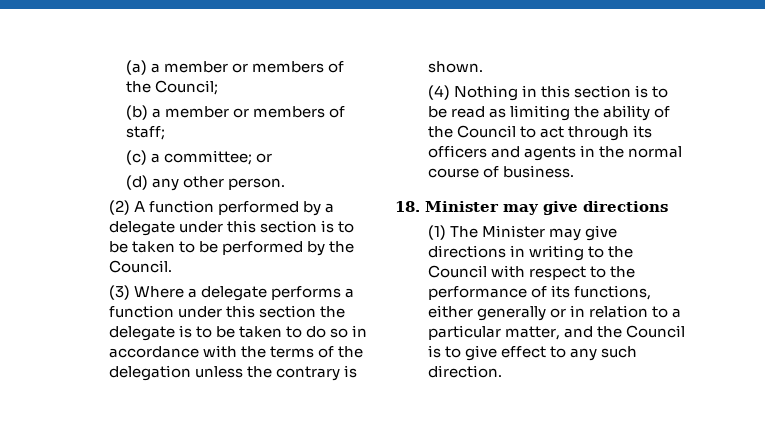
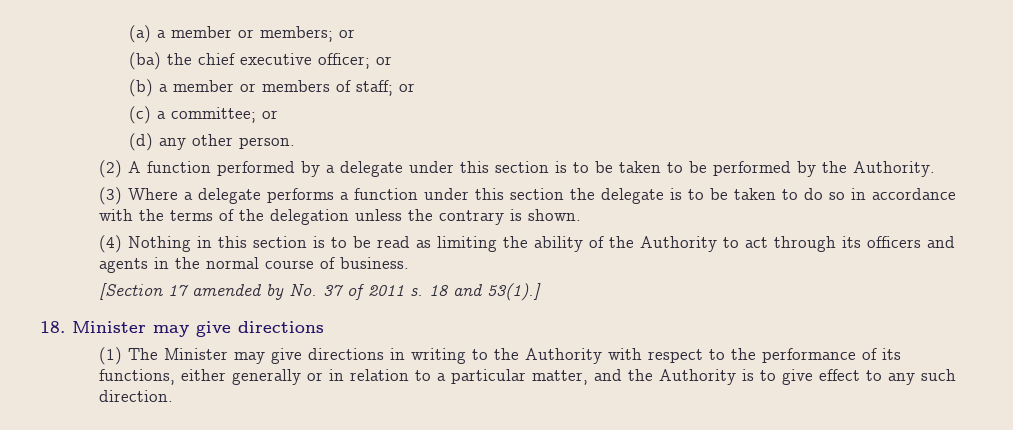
- (a) a member or members of the Council;
+ (a) a member or members; or
+ (ba) the chief executive officer; or
- (b) a member or members of staff;
+ (b) a member or members of staff; or
- (2) A function performed by a delegate under this section is to be taken to be performed by the Council.
+ (2) A function performed by a delegate under this section is to be taken to be performed by the Authority.
- (4) Nothing in this section is to be read as limiting the ability of the Council to act through its officers and agents in the normal course of business.
+ (4) Nothing in this section is to be read as limiting the ability of the Authority to act through its officers and agents in the normal course of business.
+ [Section 17 amended by No. 37 of 2011 s. 18 and 53(1).]
- (1) The Minister may give directions in writing to the Council with respect to the performance of its functions, either generally or in relation to a particular matter, and the Council is to give effect to any such direction.
+ (1) The Minister may give directions in writing to the Authority with respect to the performance of its functions, either generally or in relation to a particular matter, and the Authority is to give effect to any such direction.

